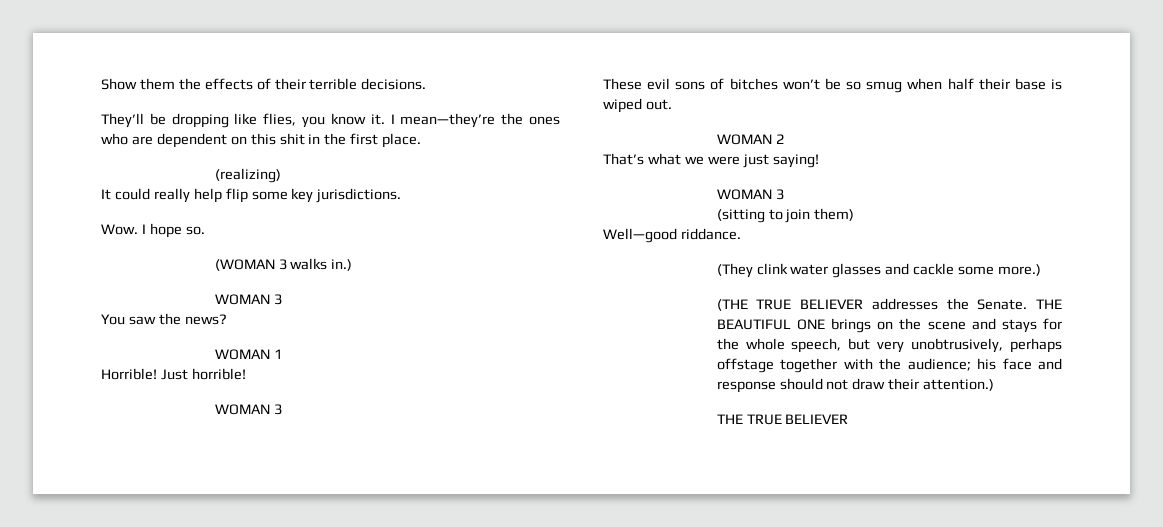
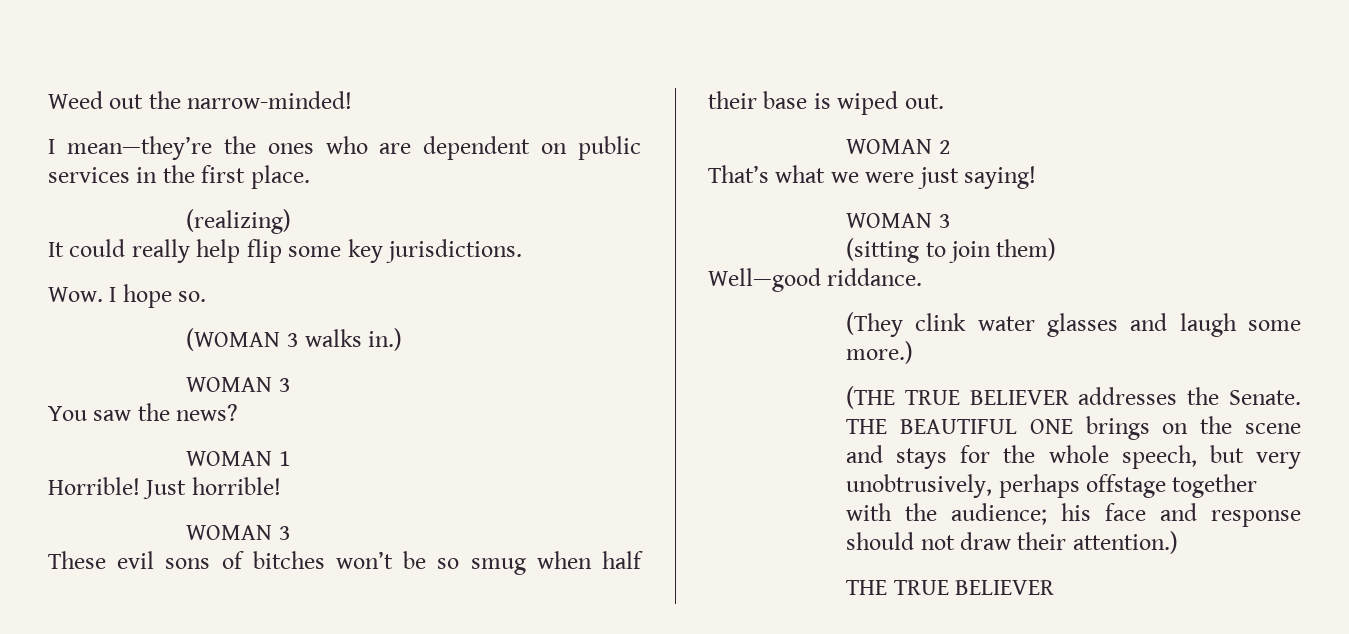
- Show them the effects of their terrible decisions.
- They’ll be dropping like flies, you know it. I mean—they’re the ones who are dependent on this shit in the first place.
+ Weed out the narrow-minded!
+ I mean—they’re the ones who are dependent on public services in the first place.
- (They clink water glasses and cackle some more.)
+ (They clink water glasses and laugh some more.)

